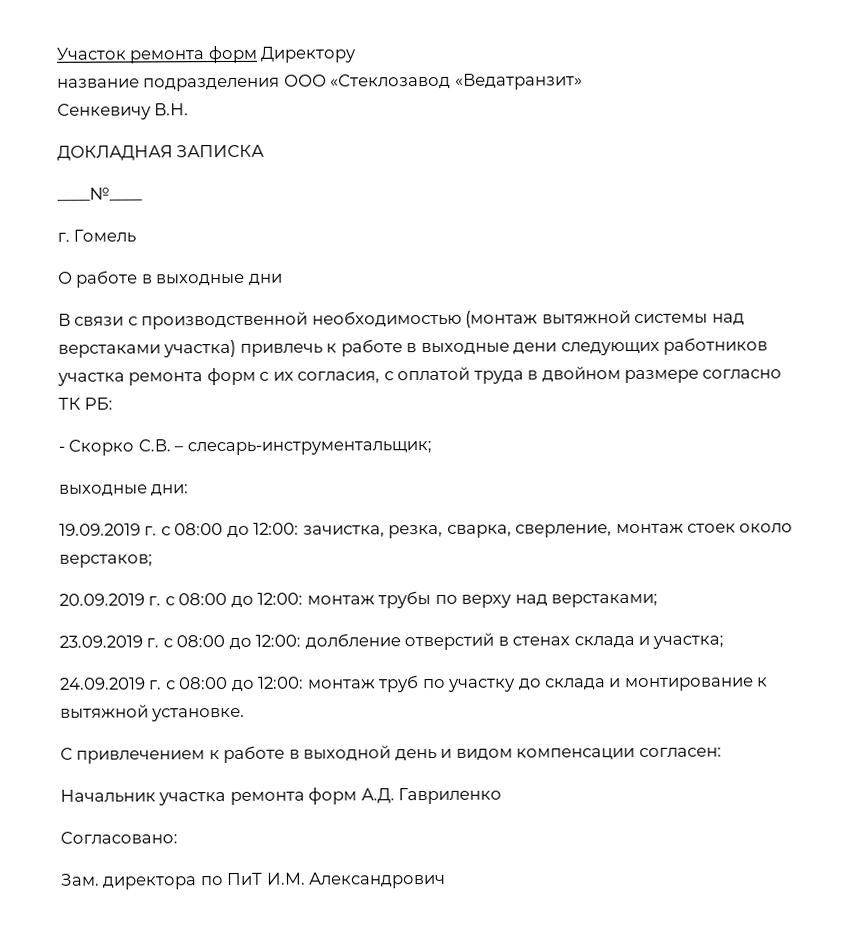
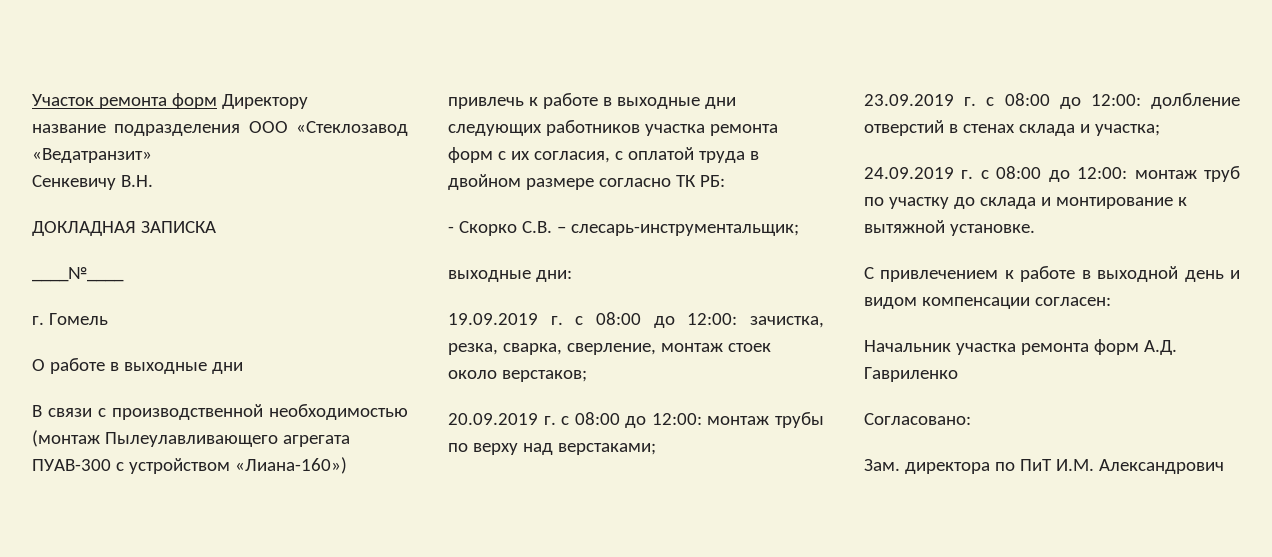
- В связи с производственной необходимостью (монтаж вытяжной системы над верстаками участка) привлечь к работе в выходные дени следующих работников участка ремонта форм с их согласия, с оплатой труда в двойном размере согласно ТК РБ:
+ В связи с производственной необходимостью (монтаж Пылеулавливающего агрегата ПУАВ-300 с устройством «Лиана-160») привлечь к работе в выходные дни следующих работников участка ремонта форм с их согласия, с оплатой труда в двойном размере согласно ТК РБ:

